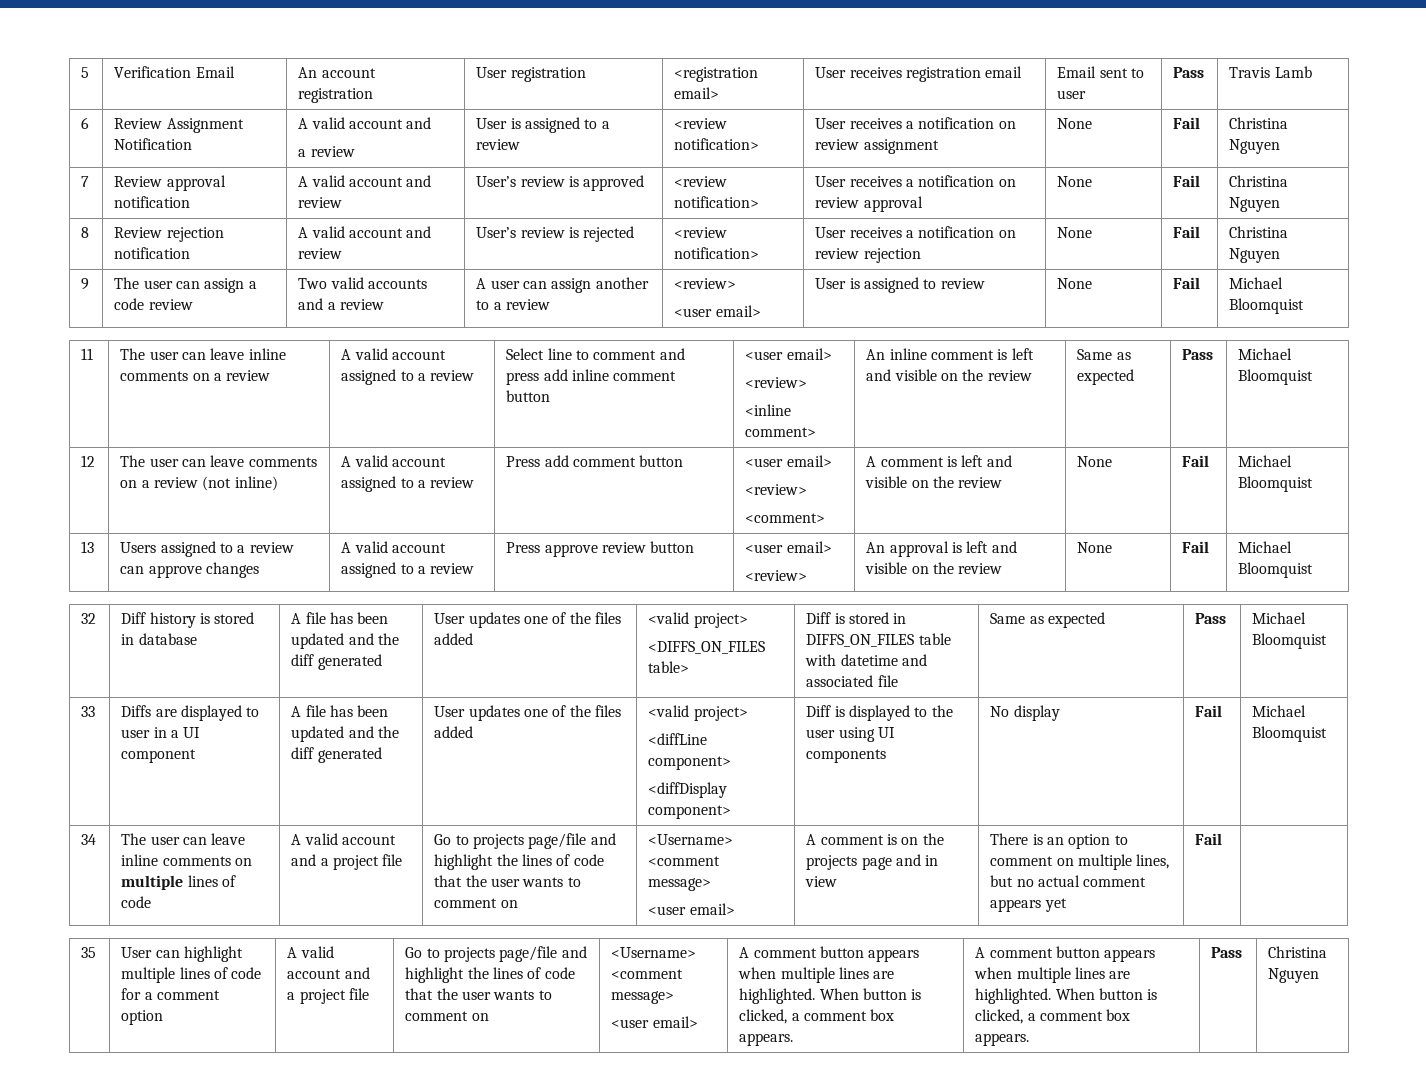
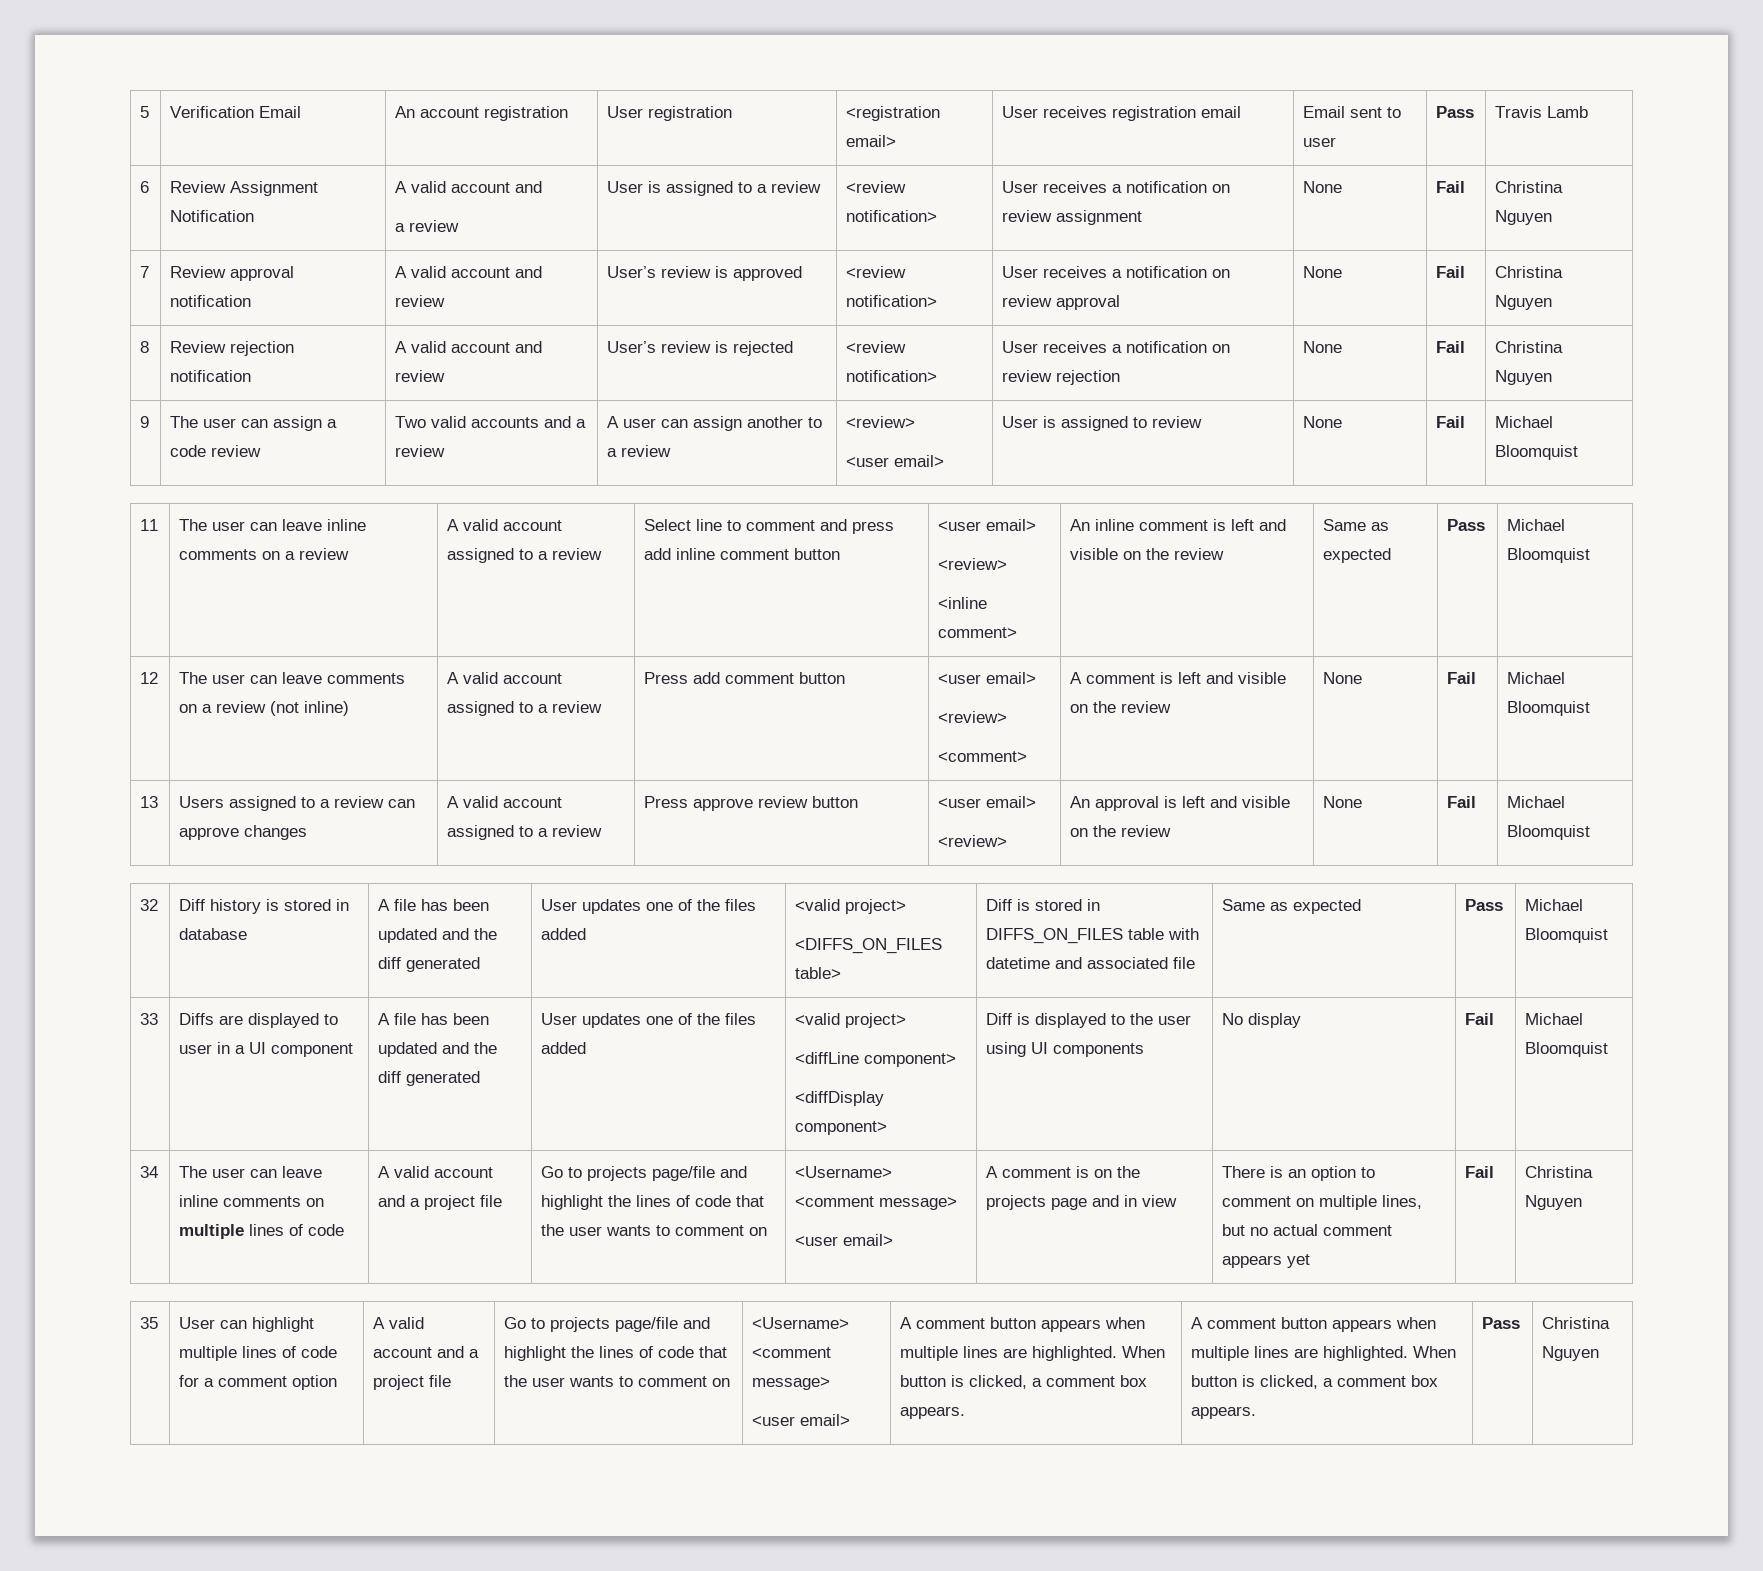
- There is an option to comment on multiple lines, but no actual comment appears yet | Fail
+ There is an option to comment on multiple lines, but no actual comment appears yet | Fail | Christina Nguyen

